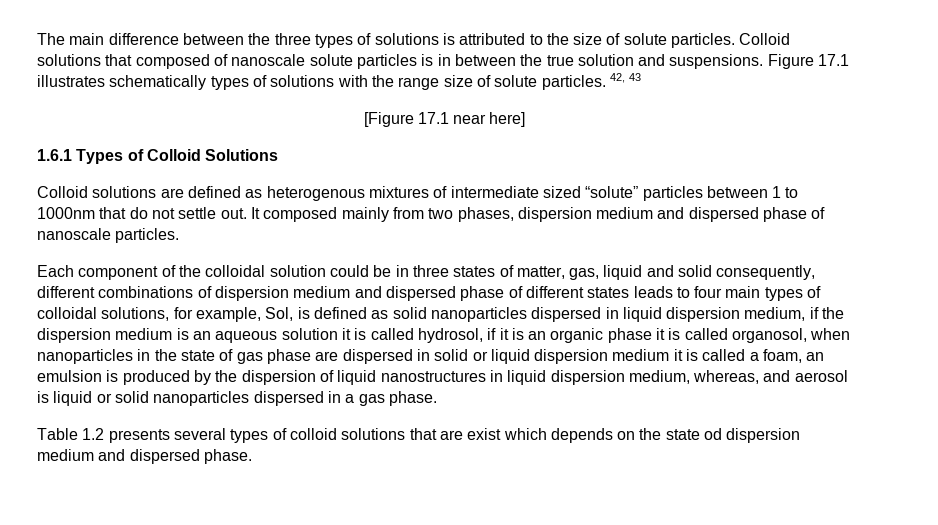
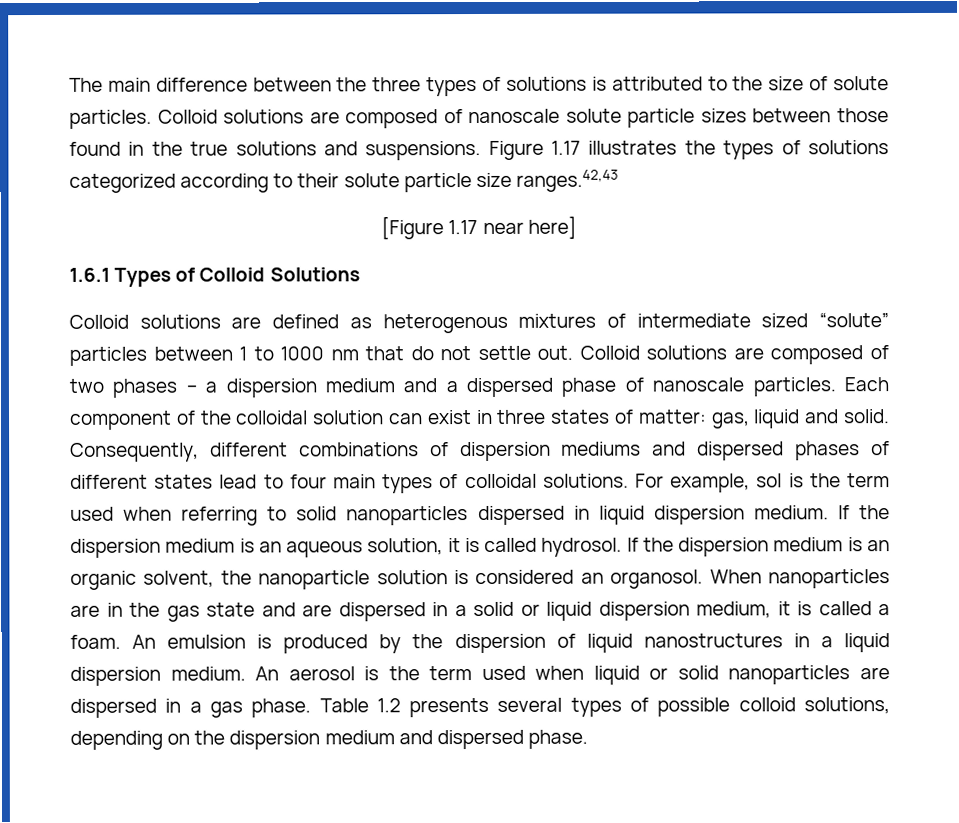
- Colloid solutions that composed of nanoscale solute particles is in between the true solution and suspensions.
+ Colloid solutions are composed of nanoscale solute particle sizes between those found in the true solutions and suspensions.
- Figure 17.1 illustrates schematically types of solutions with the range size of solute particles. 42, 43
+ Figure 1.17 illustrates the types of solutions categorized according to their solute particle size ranges.42,43
- [Figure 17.1 near here]
+ [Figure 1.17 near here]
- Colloid solutions are defined as heterogenous mixtures of intermediate sized “solute” particles between 1 to 1000nm that do not settle out.
+ Colloid solutions are defined as heterogenous mixtures of intermediate sized “solute” particles between 1 to 1000 nm that do not settle out.
- It composed mainly from two phases, dispersion medium and dispersed phase of nanoscale particles.
- Each component of the colloidal solution could be in three states of matter, gas, liquid and solid consequently, different combinations of dispersion medium and dispersed phase of different states leads to four main types of colloidal solutions, for example, Sol, is defined as solid nanoparticles dispersed in liquid dispersion medium, if the dispersion medium is an aqueous solution it is called hydrosol, if it is an organic phase it is called organosol, when nanoparticles in the state of gas phase are dispersed in solid or liquid dispersion medium it is called a foam, an emulsion is produced by the dispersion of liquid nanostructures in liquid dispersion medium, whereas, and aerosol is liquid or solid nanoparticles dispersed in a gas phase.
- Table 1.2 presents several types of colloid solutions that are exist which depends on the state od dispersion medium and dispersed phase.
+ Colloid solutions are composed of two phases – a dispersion medium and a dispersed phase of nanoscale particles. Each component of the colloidal solution can exist in three states of matter: gas, liquid and solid. Consequently, different combinations of dispersion mediums and dispersed phases of different states lead to four main types of colloidal solutions. For example, sol is the term used when referring to solid nanoparticles dispersed in liquid dispersion medium. If the dispersion medium is an aqueous solution, it is called hydrosol. If the dispersion medium is an organic solvent, the nanoparticle solution is considered an organosol. When nanoparticles are in the gas state and are dispersed in a solid or liquid dispersion medium, it is called a foam. An emulsion is produced by the dispersion of liquid nanostructures in a liquid dispersion medium. An aerosol is the term used when liquid or solid nanoparticles are dispersed in a gas phase. Table 1.2 presents several types of possible colloid solutions, depending on the dispersion medium and dispersed phase.

